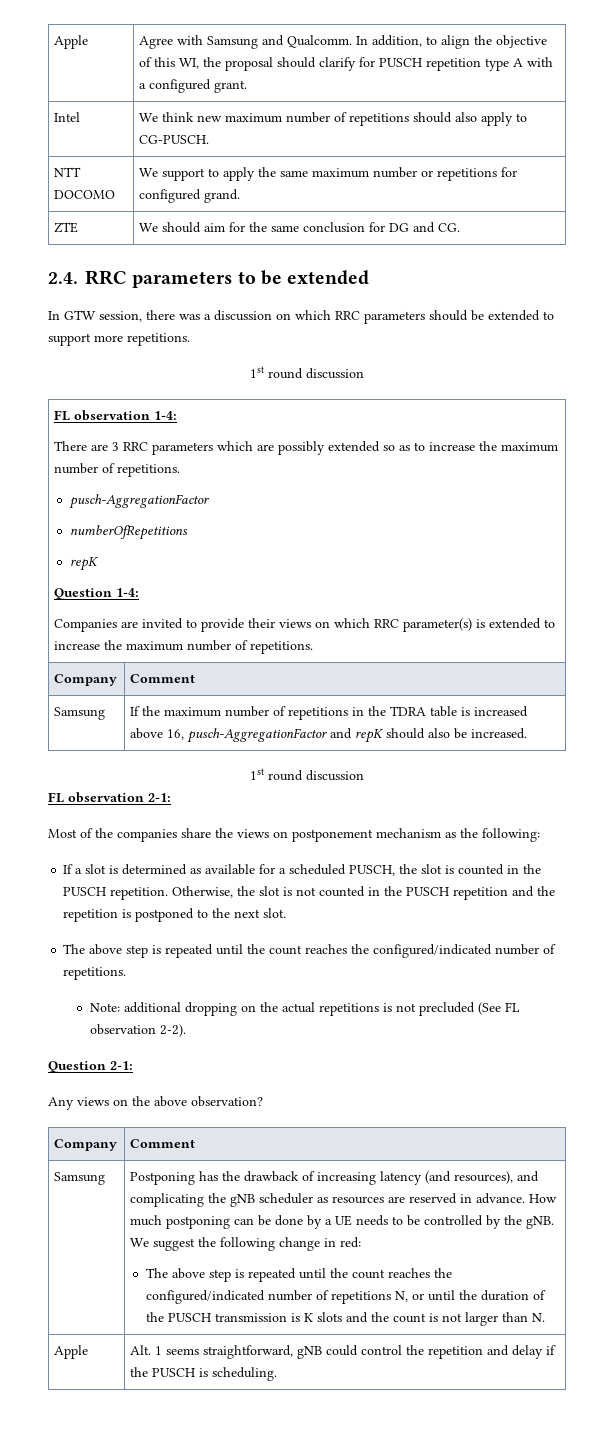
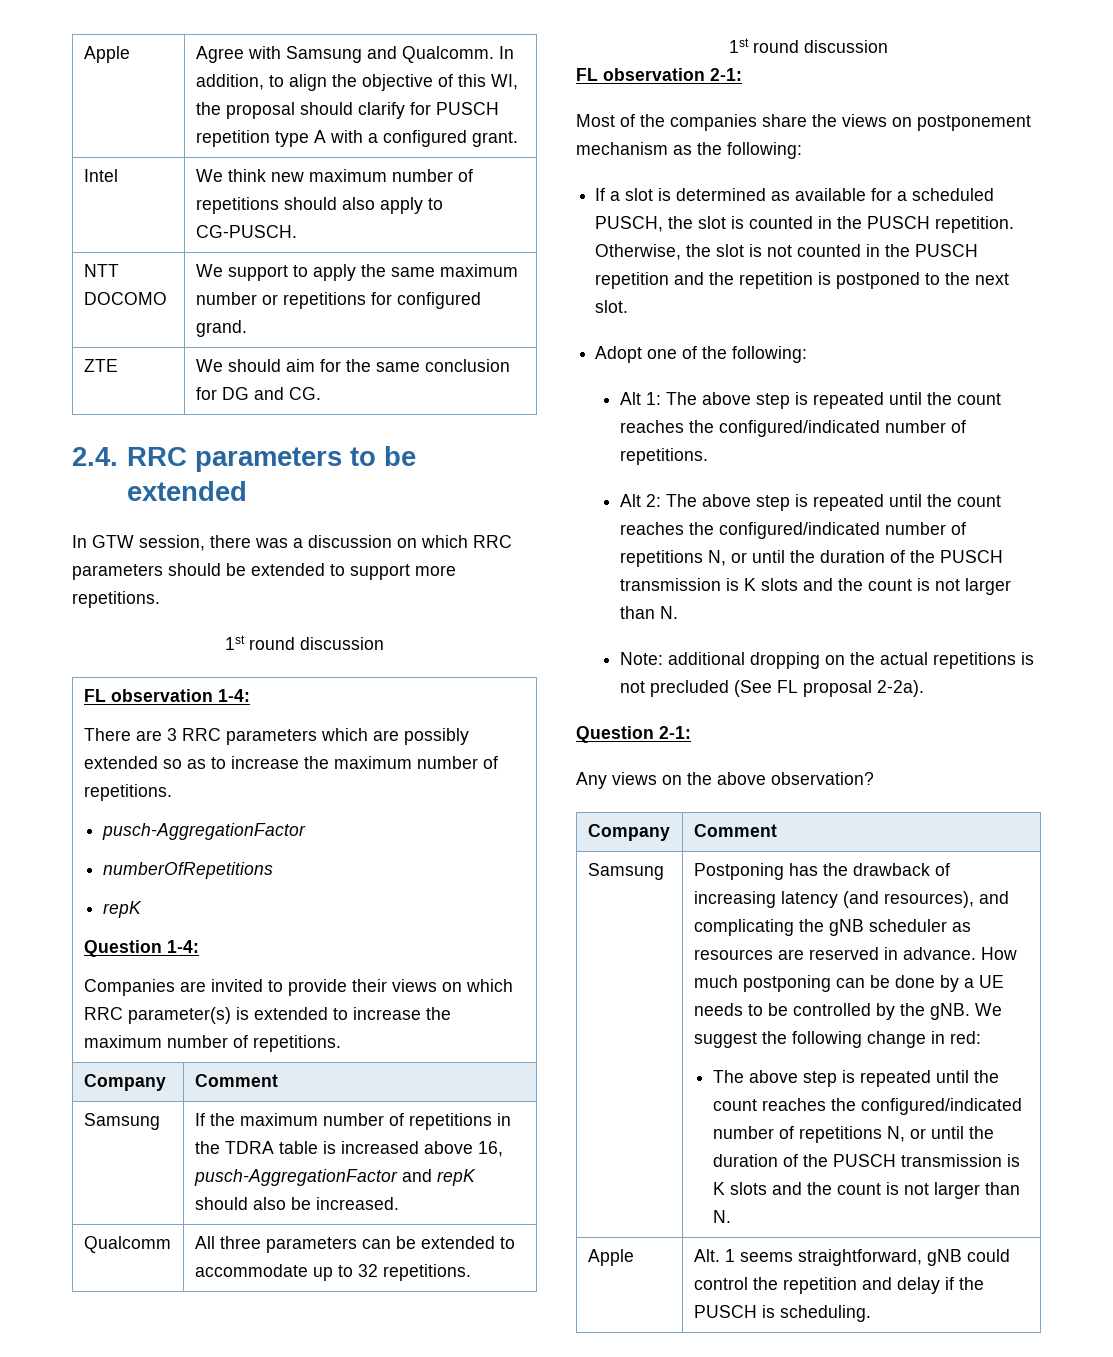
+ Qualcomm | All three parameters can be extended to accommodate up to 32 repetitions.
- The above step is repeated until the count reaches the configured/indicated number of repetitions.
+ Adopt one of the following:
+ Alt 1: The above step is repeated until the count reaches the configured/indicated number of repetitions.
+ Alt 2: The above step is repeated until the count reaches the configured/indicated number of repetitions N, or until the duration of the PUSCH transmission is K slots and the count is not larger than N.
- Note: additional dropping on the actual repetitions is not precluded (See FL observation 2-2).
+ Note: additional dropping on the actual repetitions is not precluded (See FL proposal 2-2a).

